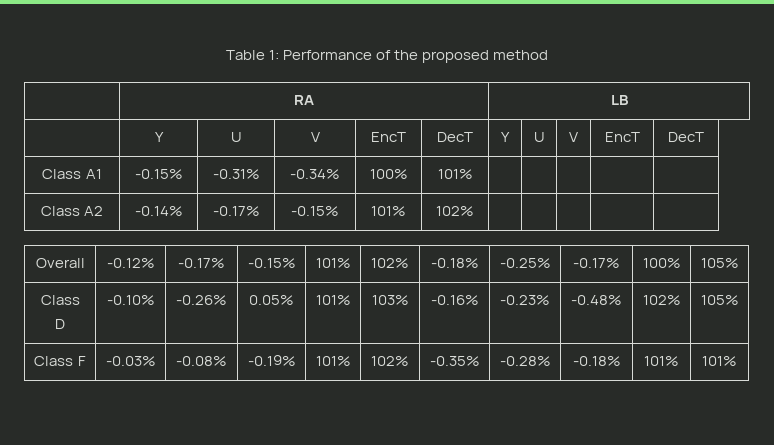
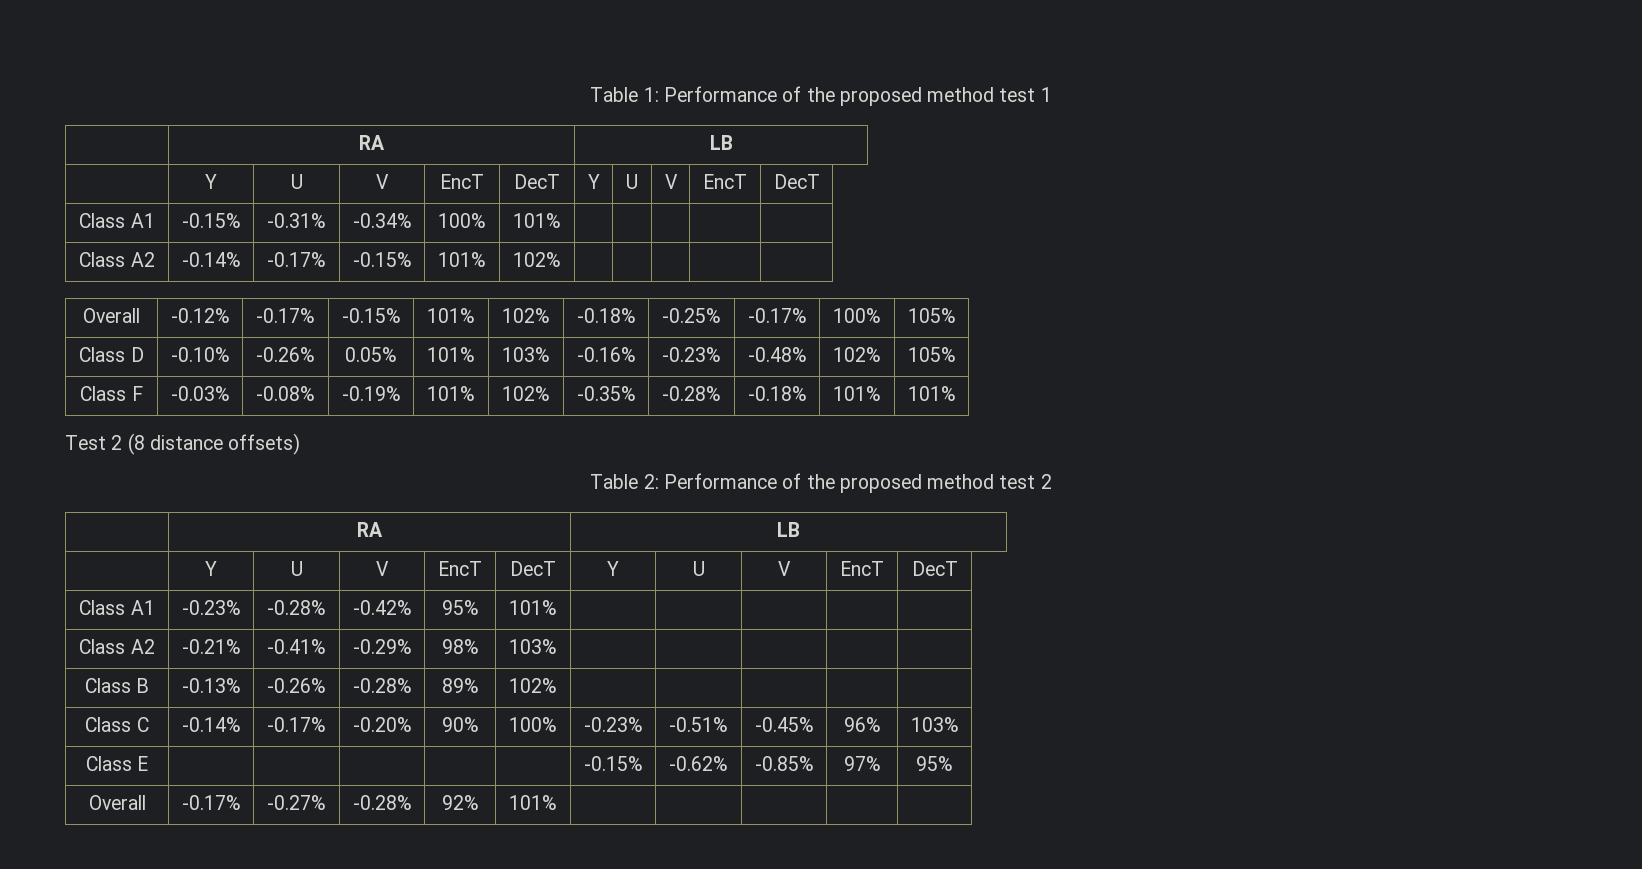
- Table 1: Performance of the proposed method
+ Table 1: Performance of the proposed method test 1
+ Test 2 (8 distance offsets)
+ Table 2: Performance of the proposed method test 2
+ | RA | LB
+ | Y | U | V | EncT | DecT | Y | U | V | EncT | DecT
+ Class A1 | -0.23% | -0.28% | -0.42% | 95% | 101% | | | | |
+ Class A2 | -0.21% | -0.41% | -0.29% | 98% | 103% | | | | |
+ Class B | -0.13% | -0.26% | -0.28% | 89% | 102% | | | | |
+ Class C | -0.14% | -0.17% | -0.20% | 90% | 100% | -0.23% | -0.51% | -0.45% | 96% | 103%
+ Class E | | | | | | -0.15% | -0.62% | -0.85% | 97% | 95%
+ Overall | -0.17% | -0.27% | -0.28% | 92% | 101% | | | | |

